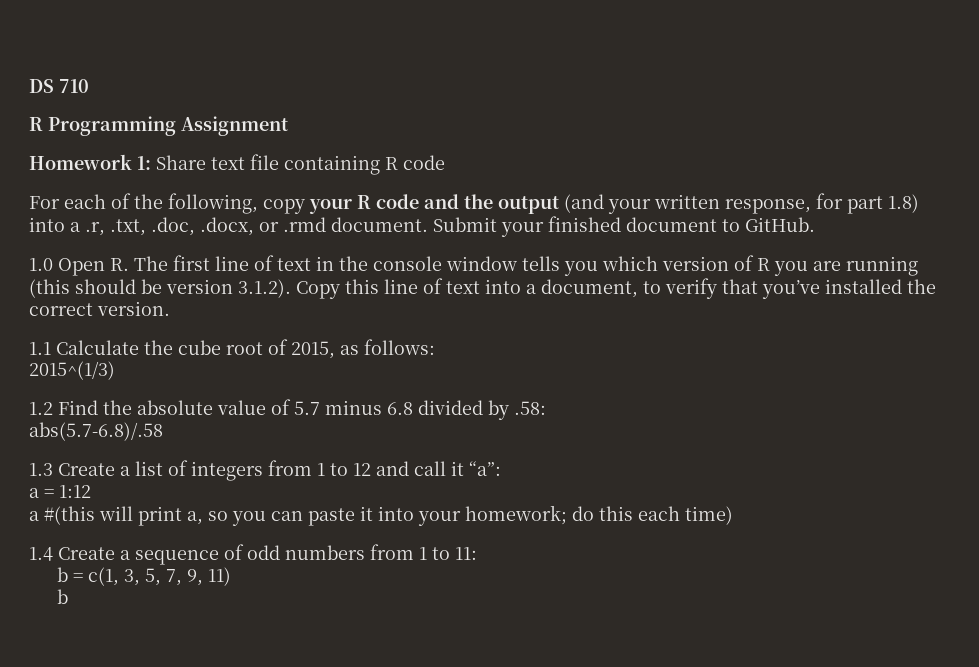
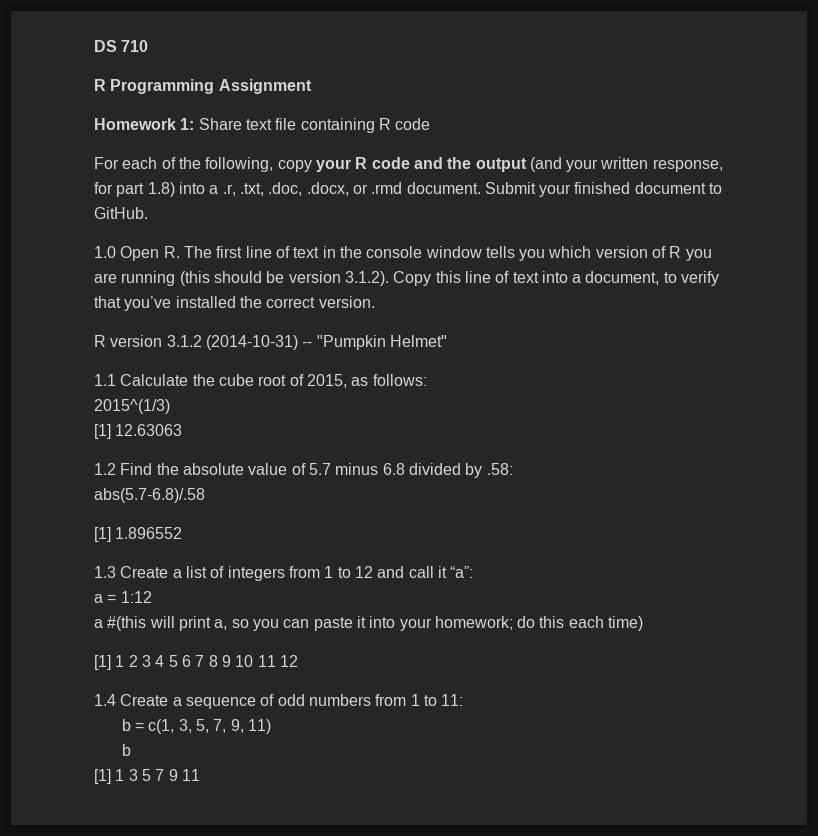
+ R version 3.1.2 (2014-10-31) -- "Pumpkin Helmet"
+ [1] 12.63063
+ [1] 1.896552
+ [1] 1 2 3 4 5 6 7 8 9 10 11 12
+ [1] 1 3 5 7 9 11

